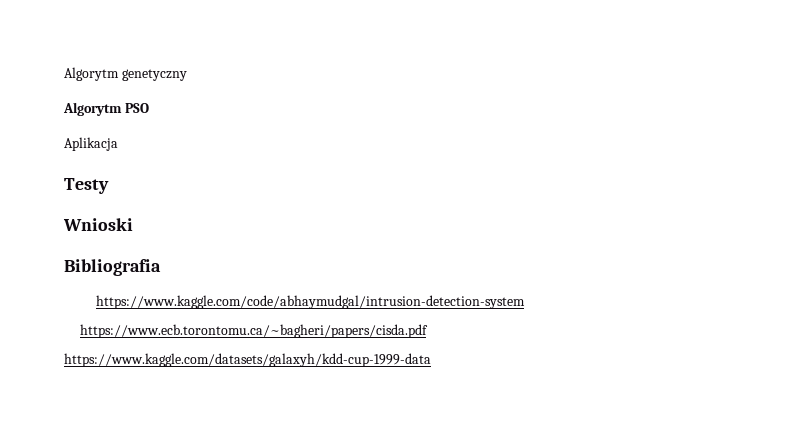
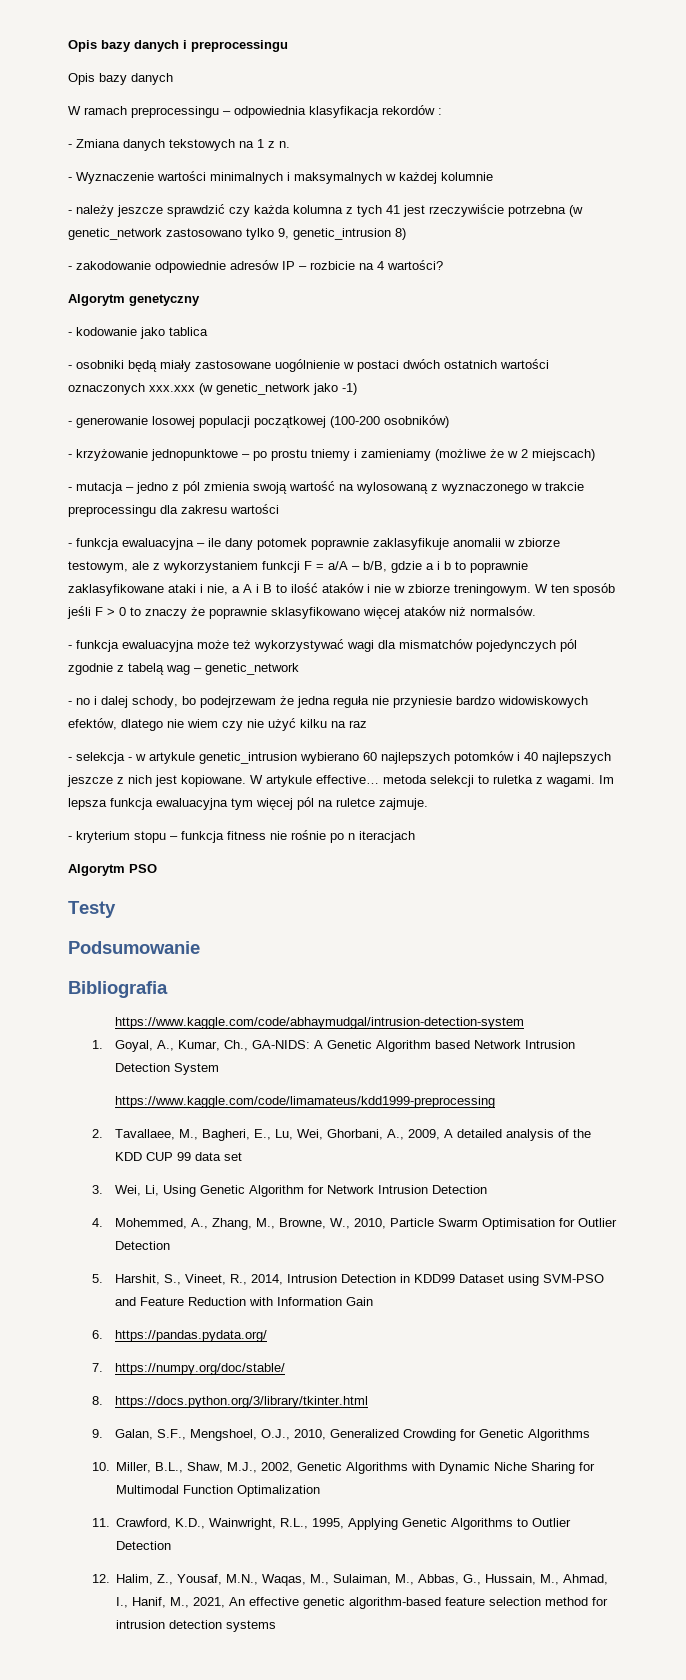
+ Opis bazy danych i preprocessingu
+ Opis bazy danych
+ W ramach preprocessingu – odpowiednia klasyfikacja rekordów :
+ - Zmiana danych tekstowych na 1 z n.
+ - Wyznaczenie wartości minimalnych i maksymalnych w każdej kolumnie
+ - należy jeszcze sprawdzić czy każda kolumna z tych 41 jest rzeczywiście potrzebna (w genetic_network zastosowano tylko 9, genetic_intrusion 8)
+ - zakodowanie odpowiednie adresów IP – rozbicie na 4 wartości?
  Algorytm genetyczny
+ - kodowanie jako tablica
+ - osobniki będą miały zastosowane uogólnienie w postaci dwóch ostatnich wartości oznaczonych xxx.xxx (w genetic_network jako -1)
+ - generowanie losowej populacji początkowej (100-200 osobników)
+ - krzyżowanie jednopunktowe – po prostu tniemy i zamieniamy (możliwe że w 2 miejscach)
+ - mutacja – jedno z pól zmienia swoją wartość na wylosowaną z wyznaczonego w trakcie preprocessingu dla zakresu wartości
+ - funkcja ewaluacyjna – ile dany potomek poprawnie zaklasyfikuje anomalii w zbiorze testowym, ale z wykorzystaniem funkcji F = a/A – b/B, gdzie a i b to poprawnie zaklasyfikowane ataki i nie, a A i B to ilość ataków i nie w zbiorze treningowym. W ten sposób jeśli F > 0 to znaczy że poprawnie sklasyfikowano więcej ataków niż normalsów.
+ - funkcja ewaluacyjna może też wykorzystywać wagi dla mismatchów pojedynczych pól zgodnie z tabelą wag – genetic_network
+ - no i dalej schody, bo podejrzewam że jedna reguła nie przyniesie bardzo widowiskowych efektów, dlatego nie wiem czy nie użyć kilku na raz
+ - selekcja - w artykule genetic_intrusion wybierano 60 najlepszych potomków i 40 najlepszych jeszcze z nich jest kopiowane. W artykule effective… metoda selekcji to ruletka z wagami. Im lepsza funkcja ewaluacyjna tym więcej pól na ruletce zajmuje.
+ - kryterium stopu – funkcja fitness nie rośnie po n iteracjach
- Aplikacja
- Wnioski
+ Podsumowanie
- https://www.ecb.torontomu.ca/~bagheri/papers/cisda.pdf
- https://www.kaggle.com/datasets/galaxyh/kdd-cup-1999-data
+ 1. Goyal, A., Kumar, Ch., GA-NIDS: A Genetic Algorithm based Network Intrusion Detection System
+ https://www.kaggle.com/code/limamateus/kdd1999-preprocessing
+ 2. Tavallaee, M., Bagheri, E., Lu, Wei, Ghorbani, A., 2009, A detailed analysis of the KDD CUP 99 data set
+ 3. Wei, Li, Using Genetic Algorithm for Network Intrusion Detection
+ 4. Mohemmed, A., Zhang, M., Browne, W., 2010, Particle Swarm Optimisation for Outlier Detection
+ 5. Harshit, S., Vineet, R., 2014, Intrusion Detection in KDD99 Dataset using SVM-PSO and Feature Reduction with Information Gain
+ 6. https://pandas.pydata.org/
+ 7. https://numpy.org/doc/stable/
+ 8. https://docs.python.org/3/library/tkinter.html
+ 9. Galan, S.F., Mengshoel, O.J., 2010, Generalized Crowding for Genetic Algorithms
+ 10. Miller, B.L., Shaw, M.J., 2002, Genetic Algorithms with Dynamic Niche Sharing for Multimodal Function Optimalization
+ 11. Crawford, K.D., Wainwright, R.L., 1995, Applying Genetic Algorithms to Outlier Detection
+ 12. Halim, Z., Yousaf, M.N., Waqas, M., Sulaiman, M., Abbas, G., Hussain, M., Ahmad, I., Hanif, M., 2021, An effective genetic algorithm-based feature selection method for intrusion detection systems

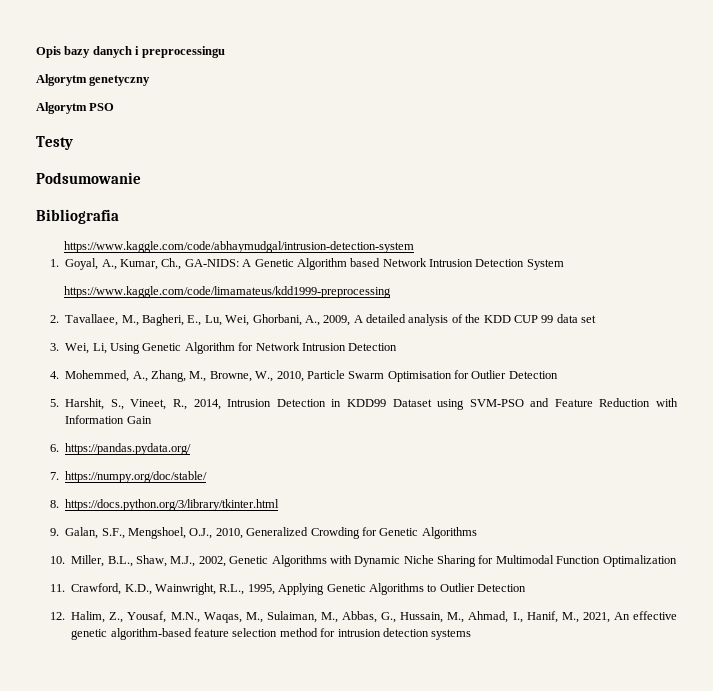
  Opis bazy danych i preprocessingu
- Opis bazy danych
- W ramach preprocessingu – odpowiednia klasyfikacja rekordów :
- - Zmiana danych tekstowych na 1 z n.
- - Wyznaczenie wartości minimalnych i maksymalnych w każdej kolumnie
- - należy jeszcze sprawdzić czy każda kolumna z tych 41 jest rzeczywiście potrzebna (w genetic_network zastosowano tylko 9, genetic_intrusion 8)
- - zakodowanie odpowiednie adresów IP – rozbicie na 4 wartości?
  Algorytm genetyczny
- - kodowanie jako tablica
- - osobniki będą miały zastosowane uogólnienie w postaci dwóch ostatnich wartości oznaczonych xxx.xxx (w genetic_network jako -1)
- - generowanie losowej populacji początkowej (100-200 osobników)
- - krzyżowanie jednopunktowe – po prostu tniemy i zamieniamy (możliwe że w 2 miejscach)
- - mutacja – jedno z pól zmienia swoją wartość na wylosowaną z wyznaczonego w trakcie preprocessingu dla zakresu wartości
- - funkcja ewaluacyjna – ile dany potomek poprawnie zaklasyfikuje anomalii w zbiorze testowym, ale z wykorzystaniem funkcji F = a/A – b/B, gdzie a i b to poprawnie zaklasyfikowane ataki i nie, a A i B to ilość ataków i nie w zbiorze treningowym. W ten sposób jeśli F > 0 to znaczy że poprawnie sklasyfikowano więcej ataków niż normalsów.
- - funkcja ewaluacyjna może też wykorzystywać wagi dla mismatchów pojedynczych pól zgodnie z tabelą wag – genetic_network
- - no i dalej schody, bo podejrzewam że jedna reguła nie przyniesie bardzo widowiskowych efektów, dlatego nie wiem czy nie użyć kilku na raz
- - selekcja - w artykule genetic_intrusion wybierano 60 najlepszych potomków i 40 najlepszych jeszcze z nich jest kopiowane. W artykule effective… metoda selekcji to ruletka z wagami. Im lepsza funkcja ewaluacyjna tym więcej pól na ruletce zajmuje.
- - kryterium stopu – funkcja fitness nie rośnie po n iteracjach

